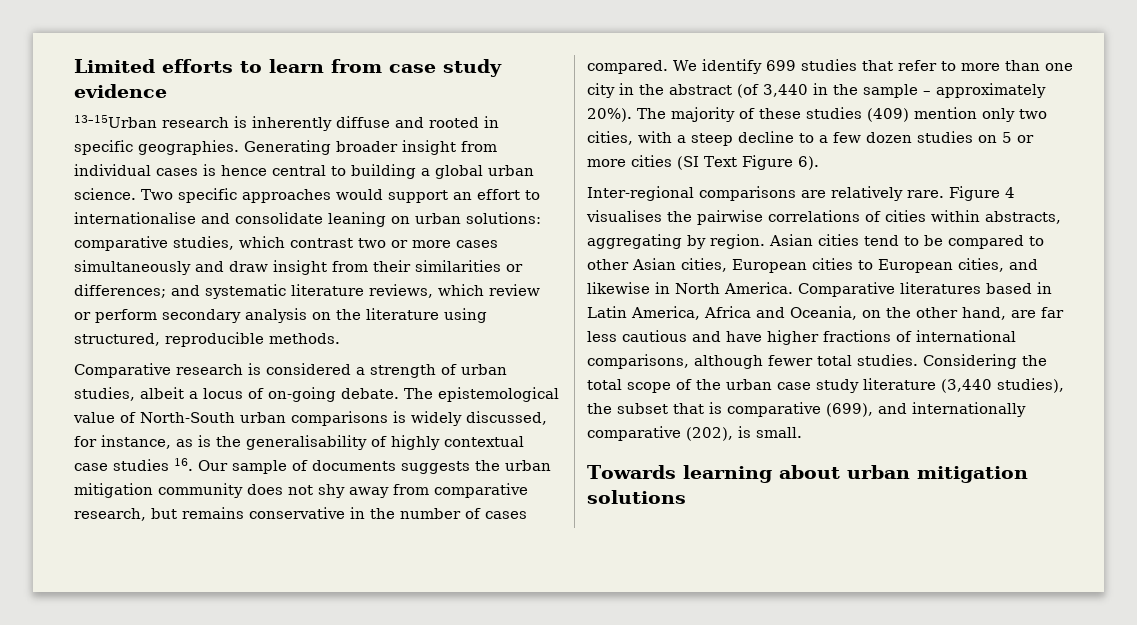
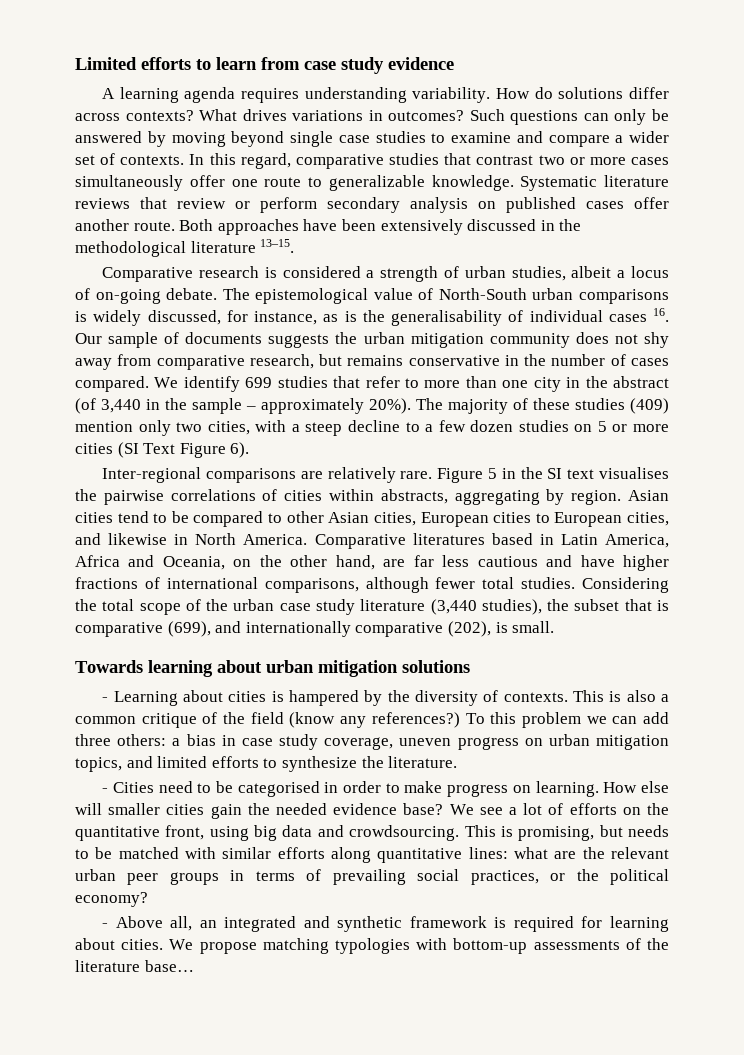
- 13–15Urban research is inherently diffuse and rooted in specific geographies. Generating broader insight from individual cases is hence central to building a global urban science. Two specific approaches would support an effort to internationalise and consolidate leaning on urban solutions: comparative studies, which contrast two or more cases simultaneously and draw insight from their similarities or differences; and systematic literature reviews, which review or perform secondary analysis on the literature using structured, reproducible methods.
+ A learning agenda requires understanding variability. How do solutions differ across contexts? What drives variations in outcomes? Such questions can only be answered by moving beyond single case studies to examine and compare a wider set of contexts. In this regard, comparative studies that contrast two or more cases simultaneously offer one route to generalizable knowledge. Systematic literature reviews that review or perform secondary analysis on published cases offer another route. Both approaches have been extensively discussed in the methodological literature 13–15.
- The epistemological value of North-South urban comparisons is widely discussed, for instance, as is the generalisability of highly contextual case studies 16. Our sample of documents suggests the urban mitigation community does not shy away from comparative research, but remains conservative in the number of cases compared.
+ The epistemological value of North-South urban comparisons is widely discussed, for instance, as is the generalisability of individual cases 16. Our sample of documents suggests the urban mitigation community does not shy away from comparative research, but remains conservative in the number of cases compared.
- Figure 4 visualises the pairwise correlations of cities within abstracts, aggregating by region.
+ Figure 5 in the SI text visualises the pairwise correlations of cities within abstracts, aggregating by region.
+ - Learning about cities is hampered by the diversity of contexts. This is also a common critique of the field (know any references?) To this problem we can add three others: a bias in case study coverage, uneven progress on urban mitigation topics, and limited efforts to synthesize the literature.
+ - Cities need to be categorised in order to make progress on learning. How else will smaller cities gain the needed evidence base? We see a lot of efforts on the quantitative front, using big data and crowdsourcing. This is promising, but needs to be matched with similar efforts along quantitative lines: what are the relevant urban peer groups in terms of prevailing social practices, or the political economy?
+ - Above all, an integrated and synthetic framework is required for learning about cities. We propose matching typologies with bottom-up assessments of the literature base…

